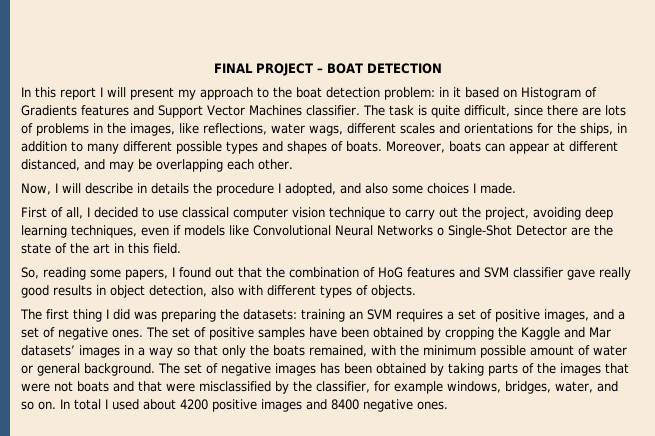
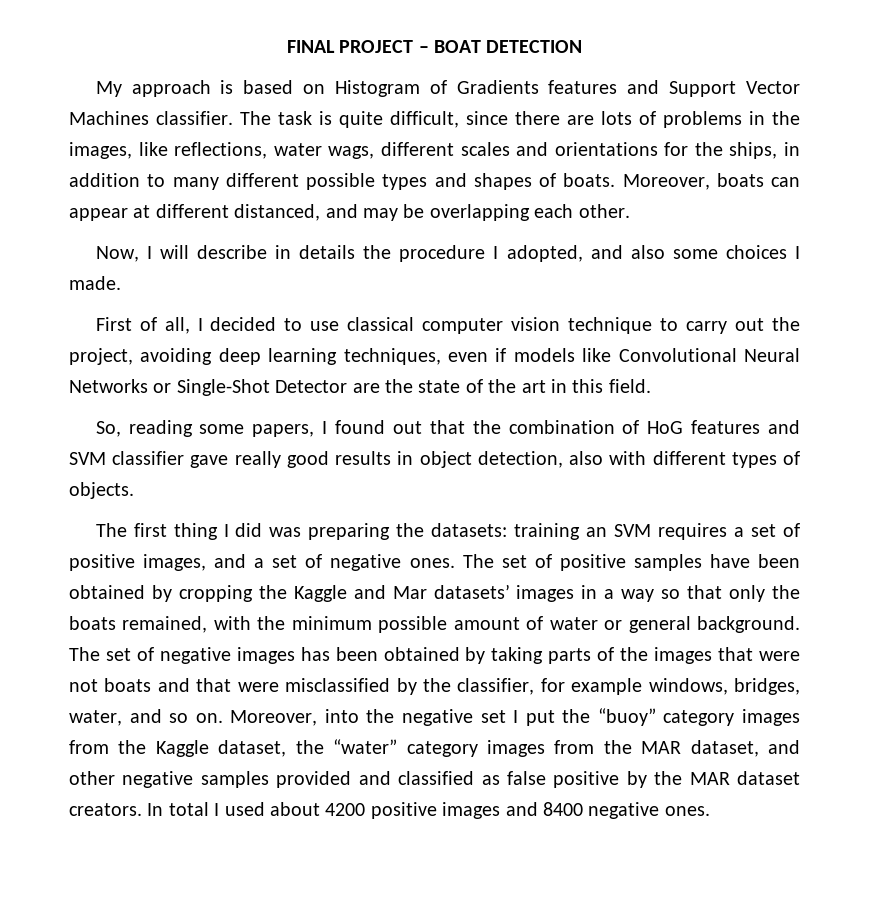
- In this report I will present my approach to the boat detection problem: in it based on Histogram of Gradients features and Support Vector Machines classifier.
+ My approach is based on Histogram of Gradients features and Support Vector Machines classifier.
- First of all, I decided to use classical computer vision technique to carry out the project, avoiding deep learning techniques, even if models like Convolutional Neural Networks o Single-Shot Detector are the state of the art in this field.
+ First of all, I decided to use classical computer vision technique to carry out the project, avoiding deep learning techniques, even if models like Convolutional Neural Networks or Single-Shot Detector are the state of the art in this field.
+ Moreover, into the negative set I put the “buoy” category images from the Kaggle dataset, the “water” category images from the MAR dataset, and other negative samples provided and classified as false positive by the MAR dataset creators.

